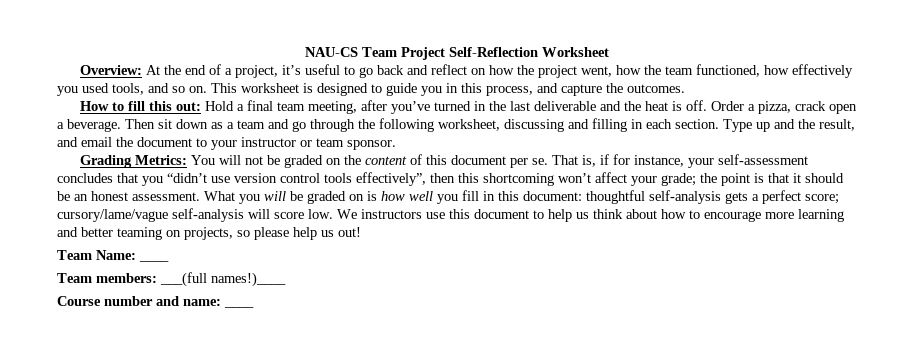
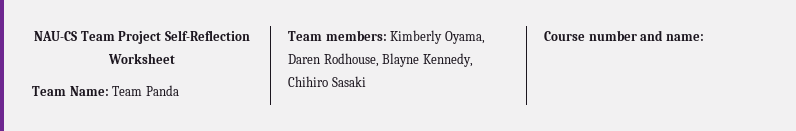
- Overview: At the end of a project, it’s useful to go back and reflect on how the project went, how the team functioned, how effectively you used tools, and so on. This worksheet is designed to guide you in this process, and capture the outcomes.
- How to fill this out: Hold a final team meeting, after you’ve turned in the last deliverable and the heat is off. Order a pizza, crack open a beverage. Then sit down as a team and go through the following worksheet, discussing and filling in each section. Type up and the result, and email the document to your instructor or team sponsor.
- Grading Metrics: You will not be graded on the content of this document per se. That is, if for instance, your self-assessment concludes that you “didn’t use version control tools effectively”, then this shortcoming won’t affect your grade; the point is that it should be an honest assessment. What you will be graded on is how well you fill in this document: thoughtful self-analysis gets a perfect score; cursory/lame/vague self-analysis will score low. We instructors use this document to help us think about how to encourage more learning and better teaming on projects, so please help us out!
- Team Name: ____
+ Team Name: Team Panda
- Team members: ___(full names!)____
+ Team members: Kimberly Oyama, Daren Rodhouse, Blayne Kennedy, Chihiro Sasaki
- Course number and name: ____
+ Course number and name:

